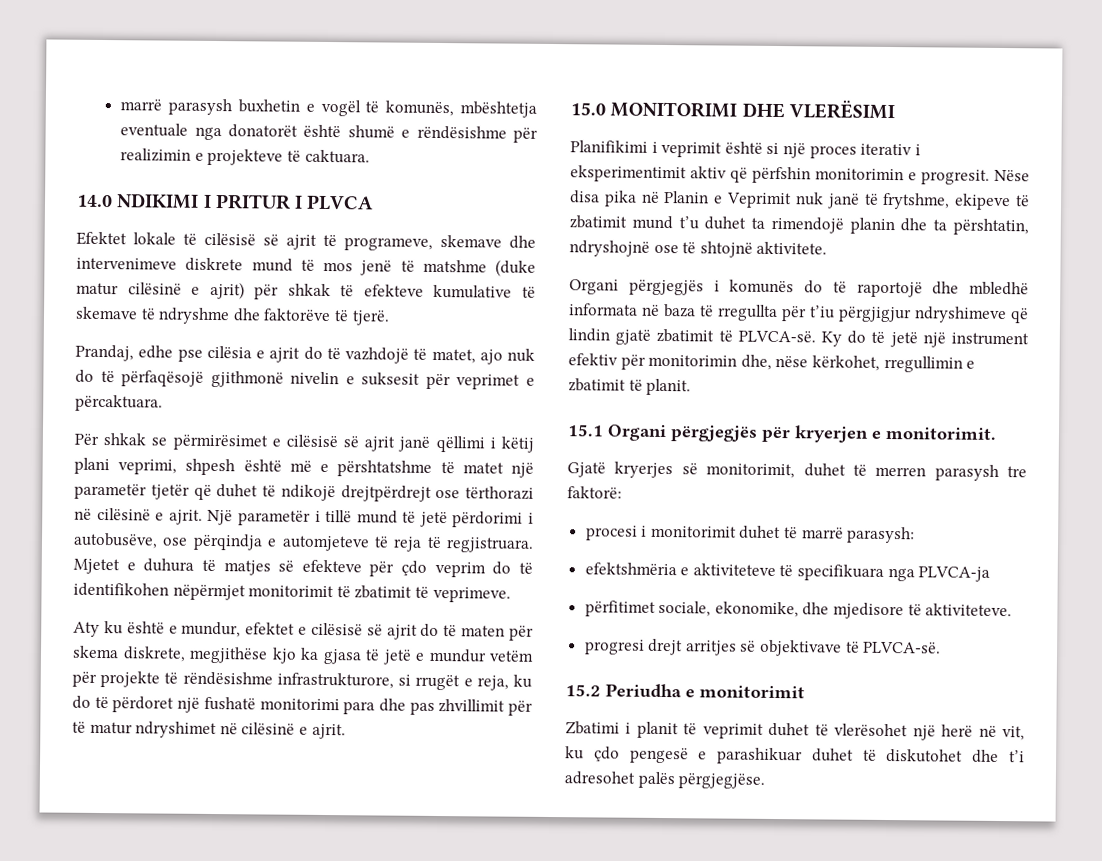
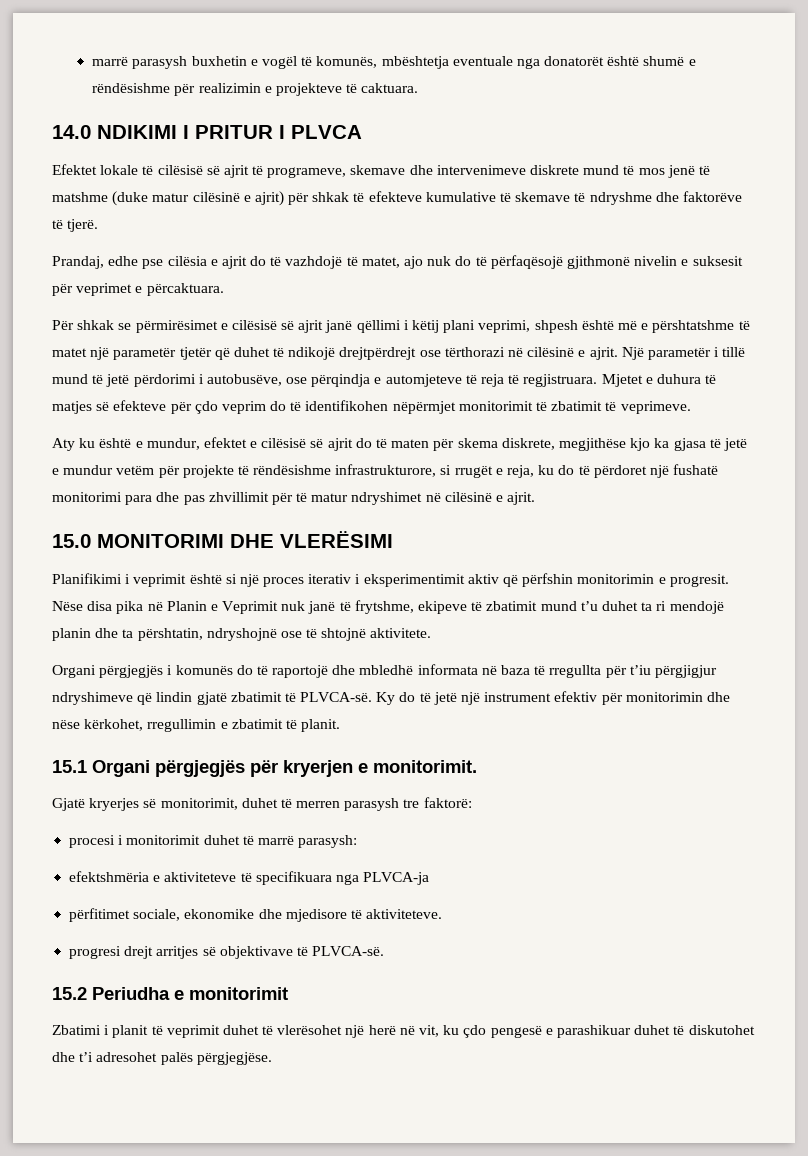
- Nëse disa pika në Planin e Veprimit nuk janë të frytshme, ekipeve të zbatimit mund t’u duhet ta rimendojë planin dhe ta përshtatin, ndryshojnë ose të shtojnë aktivitete.
+ Nëse disa pika në Planin e Veprimit nuk janë të frytshme, ekipeve të zbatimit mund t’u duhet ta ri mendojë planin dhe ta përshtatin, ndryshojnë ose të shtojnë aktivitete.
- Ky do të jetë një instrument efektiv për monitorimin dhe, nëse kërkohet, rregullimin e zbatimit të planit.
+ Ky do të jetë një instrument efektiv për monitorimin dhe nëse kërkohet, rregullimin e zbatimit të planit.
- përfitimet sociale, ekonomike, dhe mjedisore të aktiviteteve.
+ përfitimet sociale, ekonomike dhe mjedisore të aktiviteteve.

